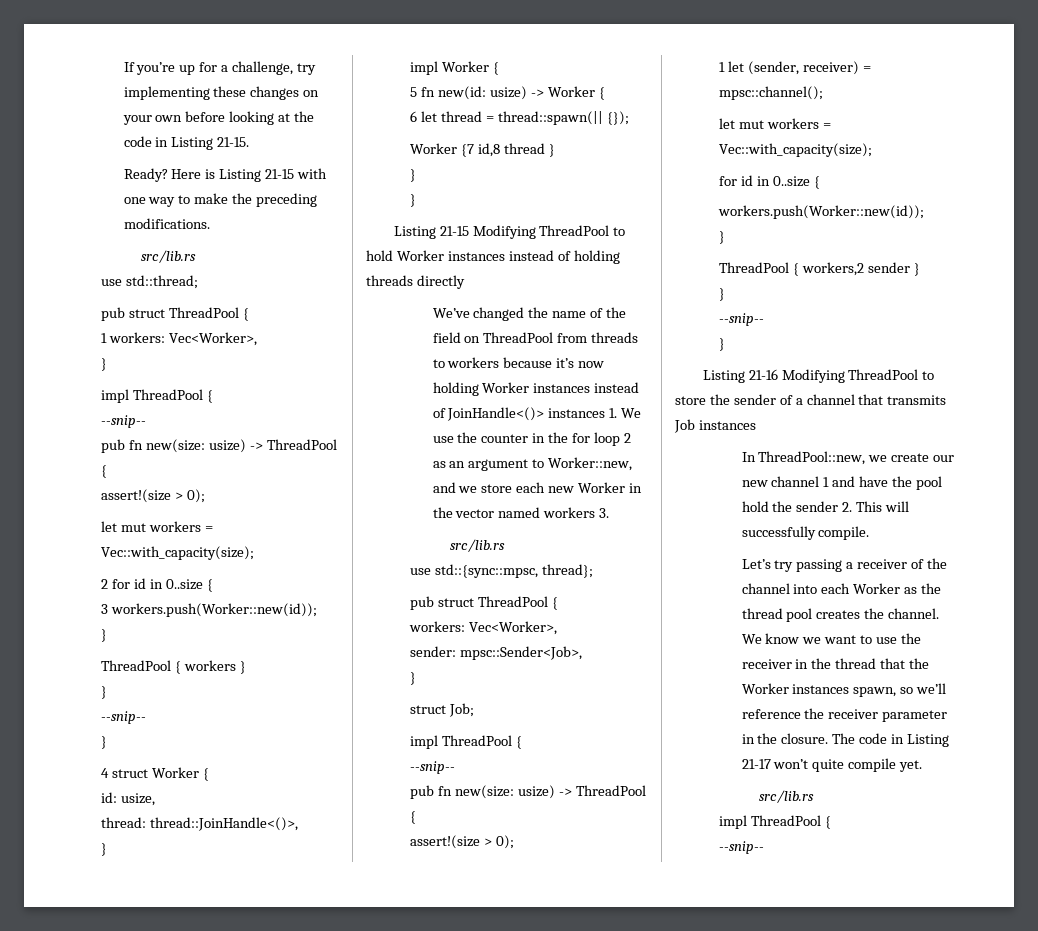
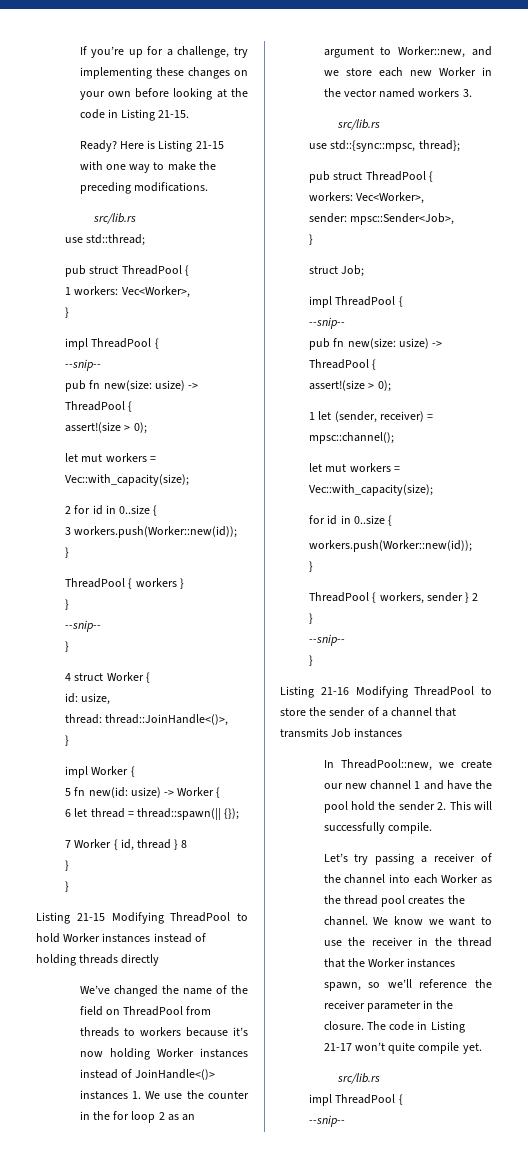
- Worker {7 id,8 thread }
+ 7 Worker { id, thread } 8
- ThreadPool { workers,2 sender }
+ ThreadPool { workers, sender } 2

